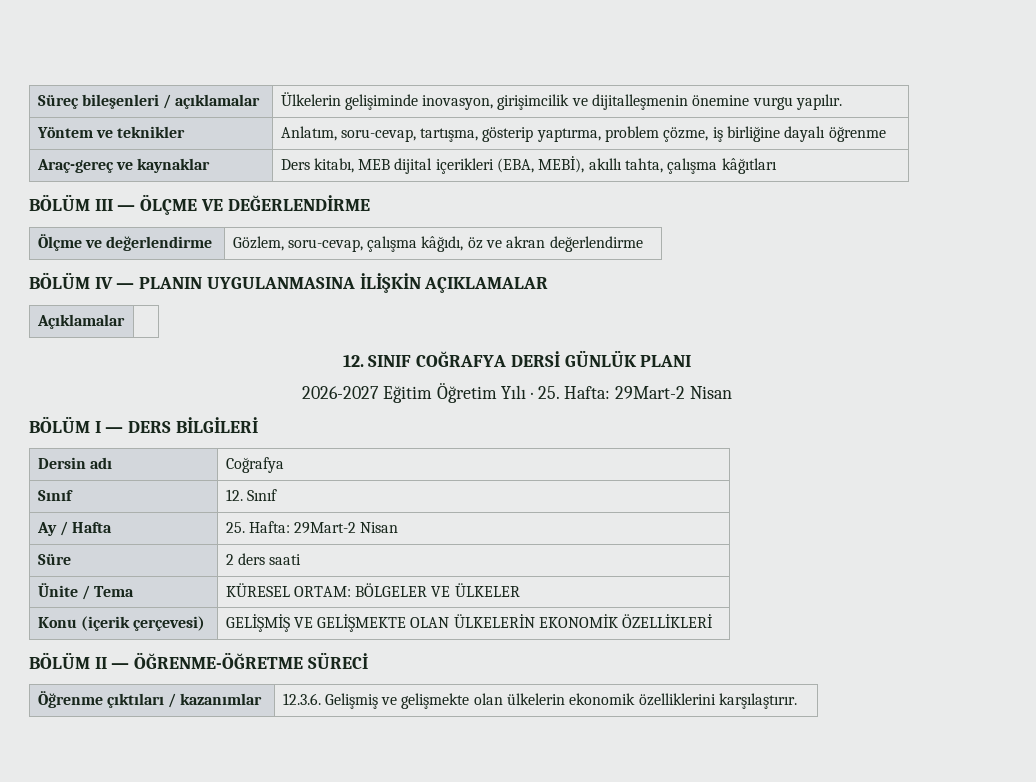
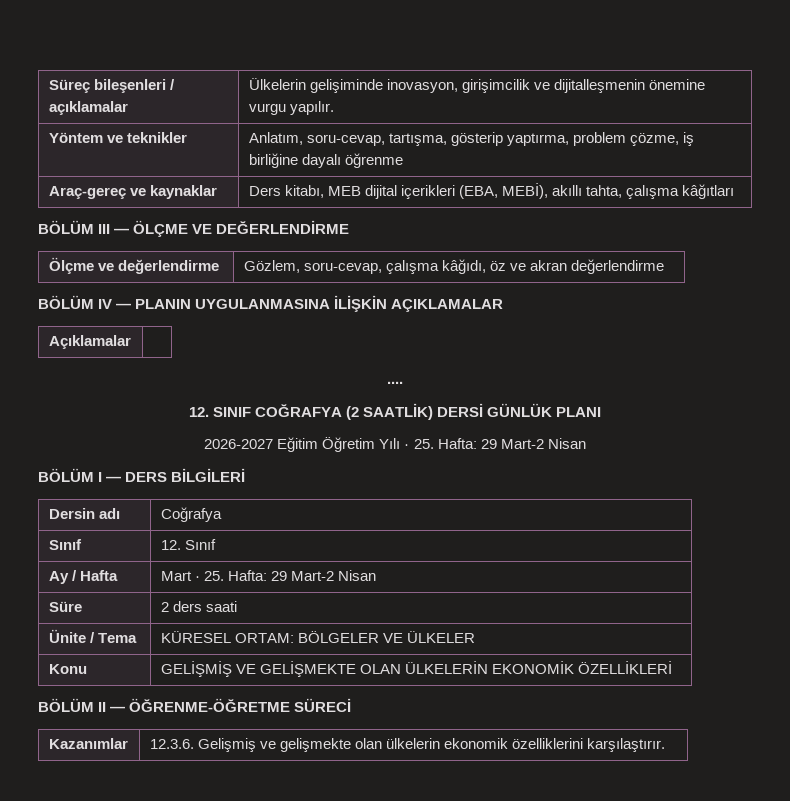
+ ....
- 12. SINIF COĞRAFYA DERSİ GÜNLÜK PLANI
+ 12. SINIF COĞRAFYA (2 SAATLİK) DERSİ GÜNLÜK PLANI
- 2026-2027 Eğitim Öğretim Yılı · 25. Hafta: 29Mart-2 Nisan
+ 2026-2027 Eğitim Öğretim Yılı · 25. Hafta: 29 Mart-2 Nisan
- Ay / Hafta | 25. Hafta: 29Mart-2 Nisan
+ Ay / Hafta | Mart · 25. Hafta: 29 Mart-2 Nisan
- Konu (içerik çerçevesi) | GELİŞMİŞ VE GELİŞMEKTE OLAN ÜLKELERİN EKONOMİK ÖZELLİKLERİ
+ Konu | GELİŞMİŞ VE GELİŞMEKTE OLAN ÜLKELERİN EKONOMİK ÖZELLİKLERİ
- Öğrenme çıktıları / kazanımlar | 12.3.6. Gelişmiş ve gelişmekte olan ülkelerin ekonomik özelliklerini karşılaştırır.
+ Kazanımlar | 12.3.6. Gelişmiş ve gelişmekte olan ülkelerin ekonomik özelliklerini karşılaştırır.

